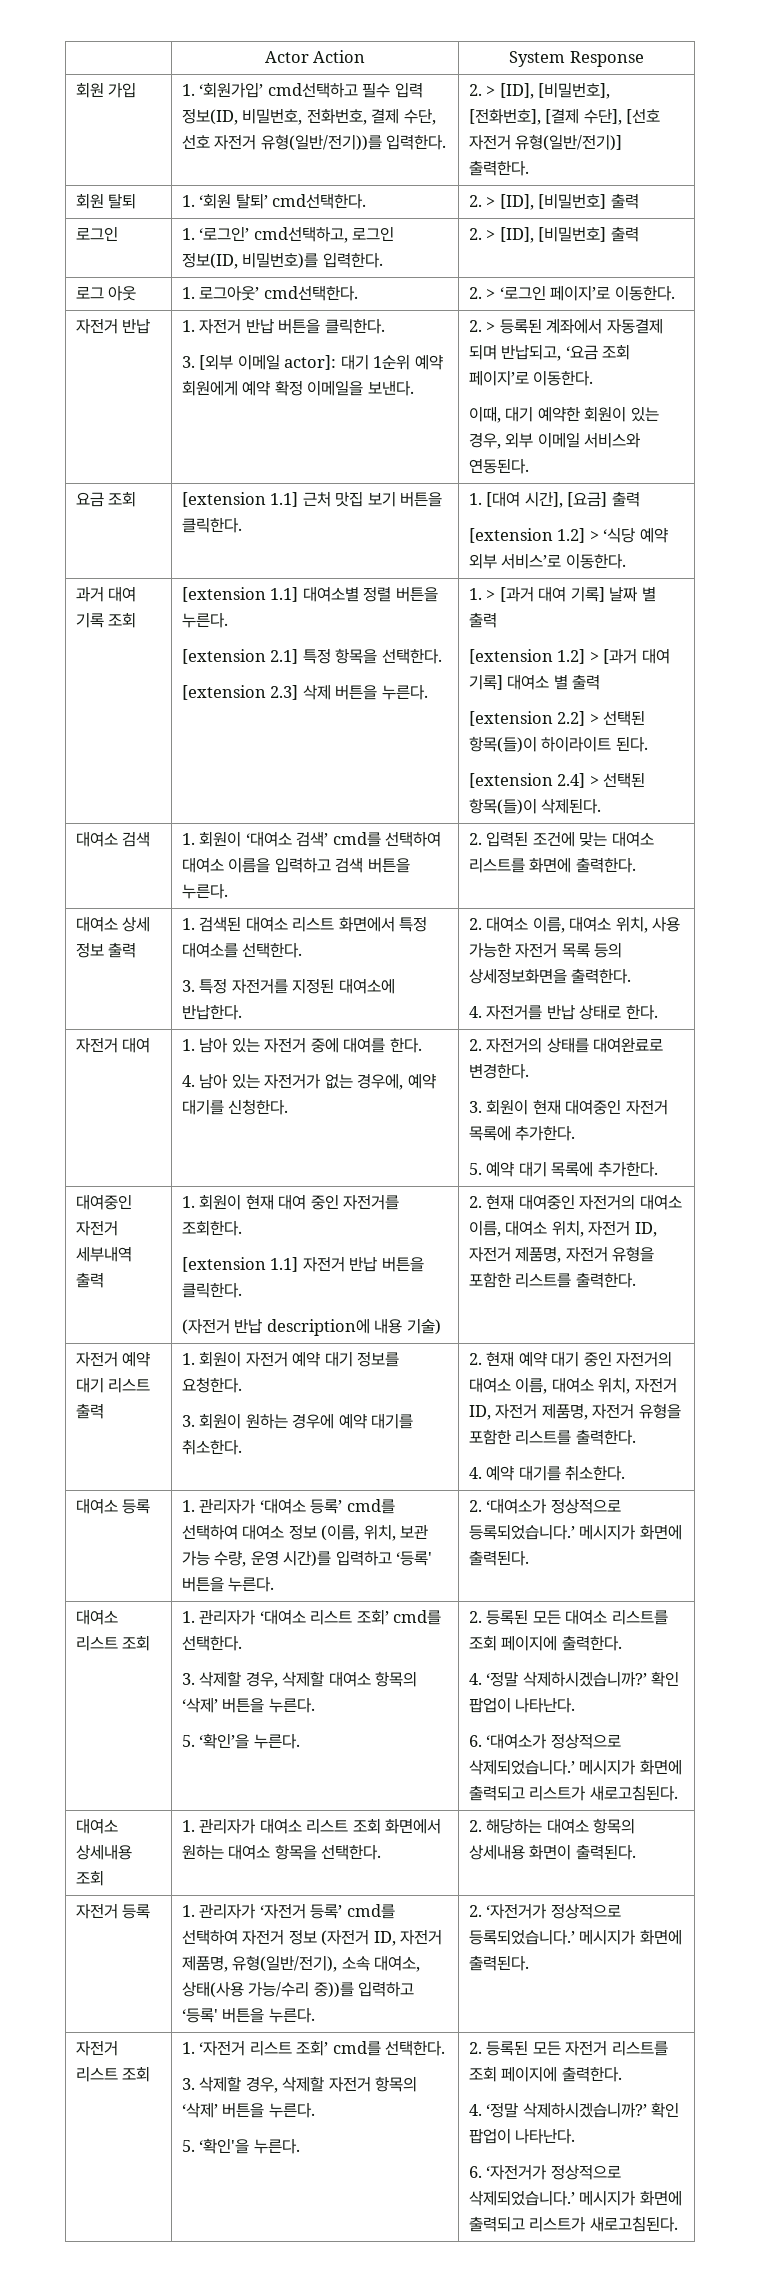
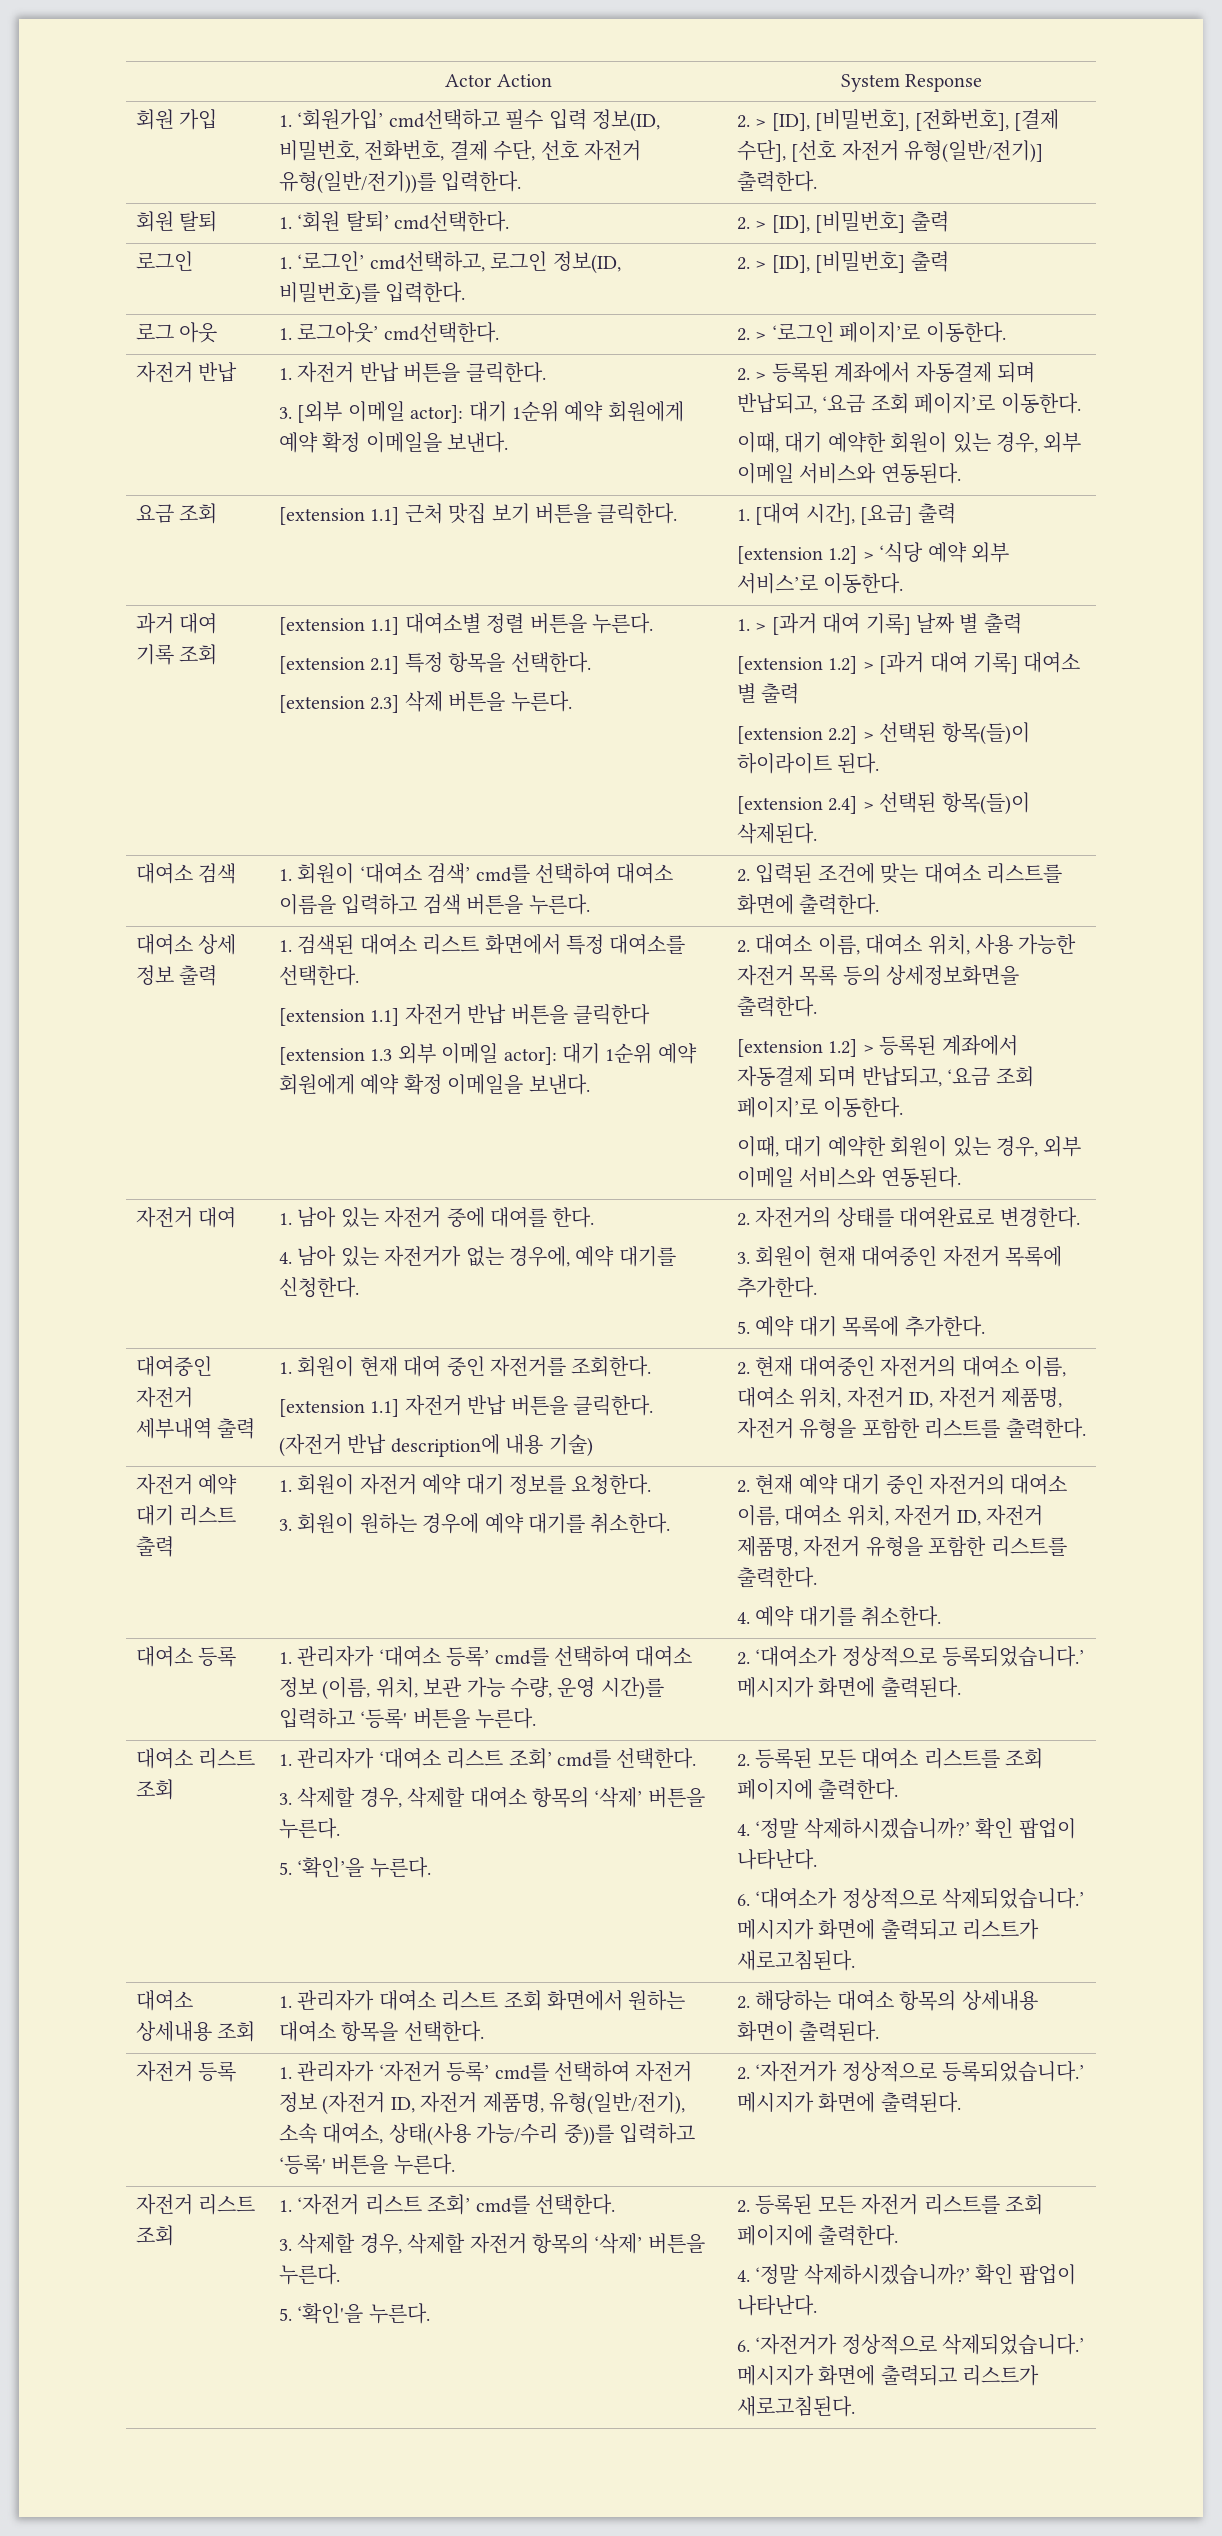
- 3. 특정 자전거를 지정된 대여소에 반납한다.
+ [extension 1.1] 자전거 반납 버튼을 클릭한다
+ [extension 1.3 외부 이메일 actor]: 대기 1순위 예약 회원에게 예약 확정 이메일을 보낸다.
- 4. 자전거를 반납 상태로 한다.
+ [extension 1.2] > 등록된 계좌에서 자동결제 되며 반납되고, ‘요금 조회 페이지’로 이동한다.
+ 이때, 대기 예약한 회원이 있는 경우, 외부 이메일 서비스와 연동된다.

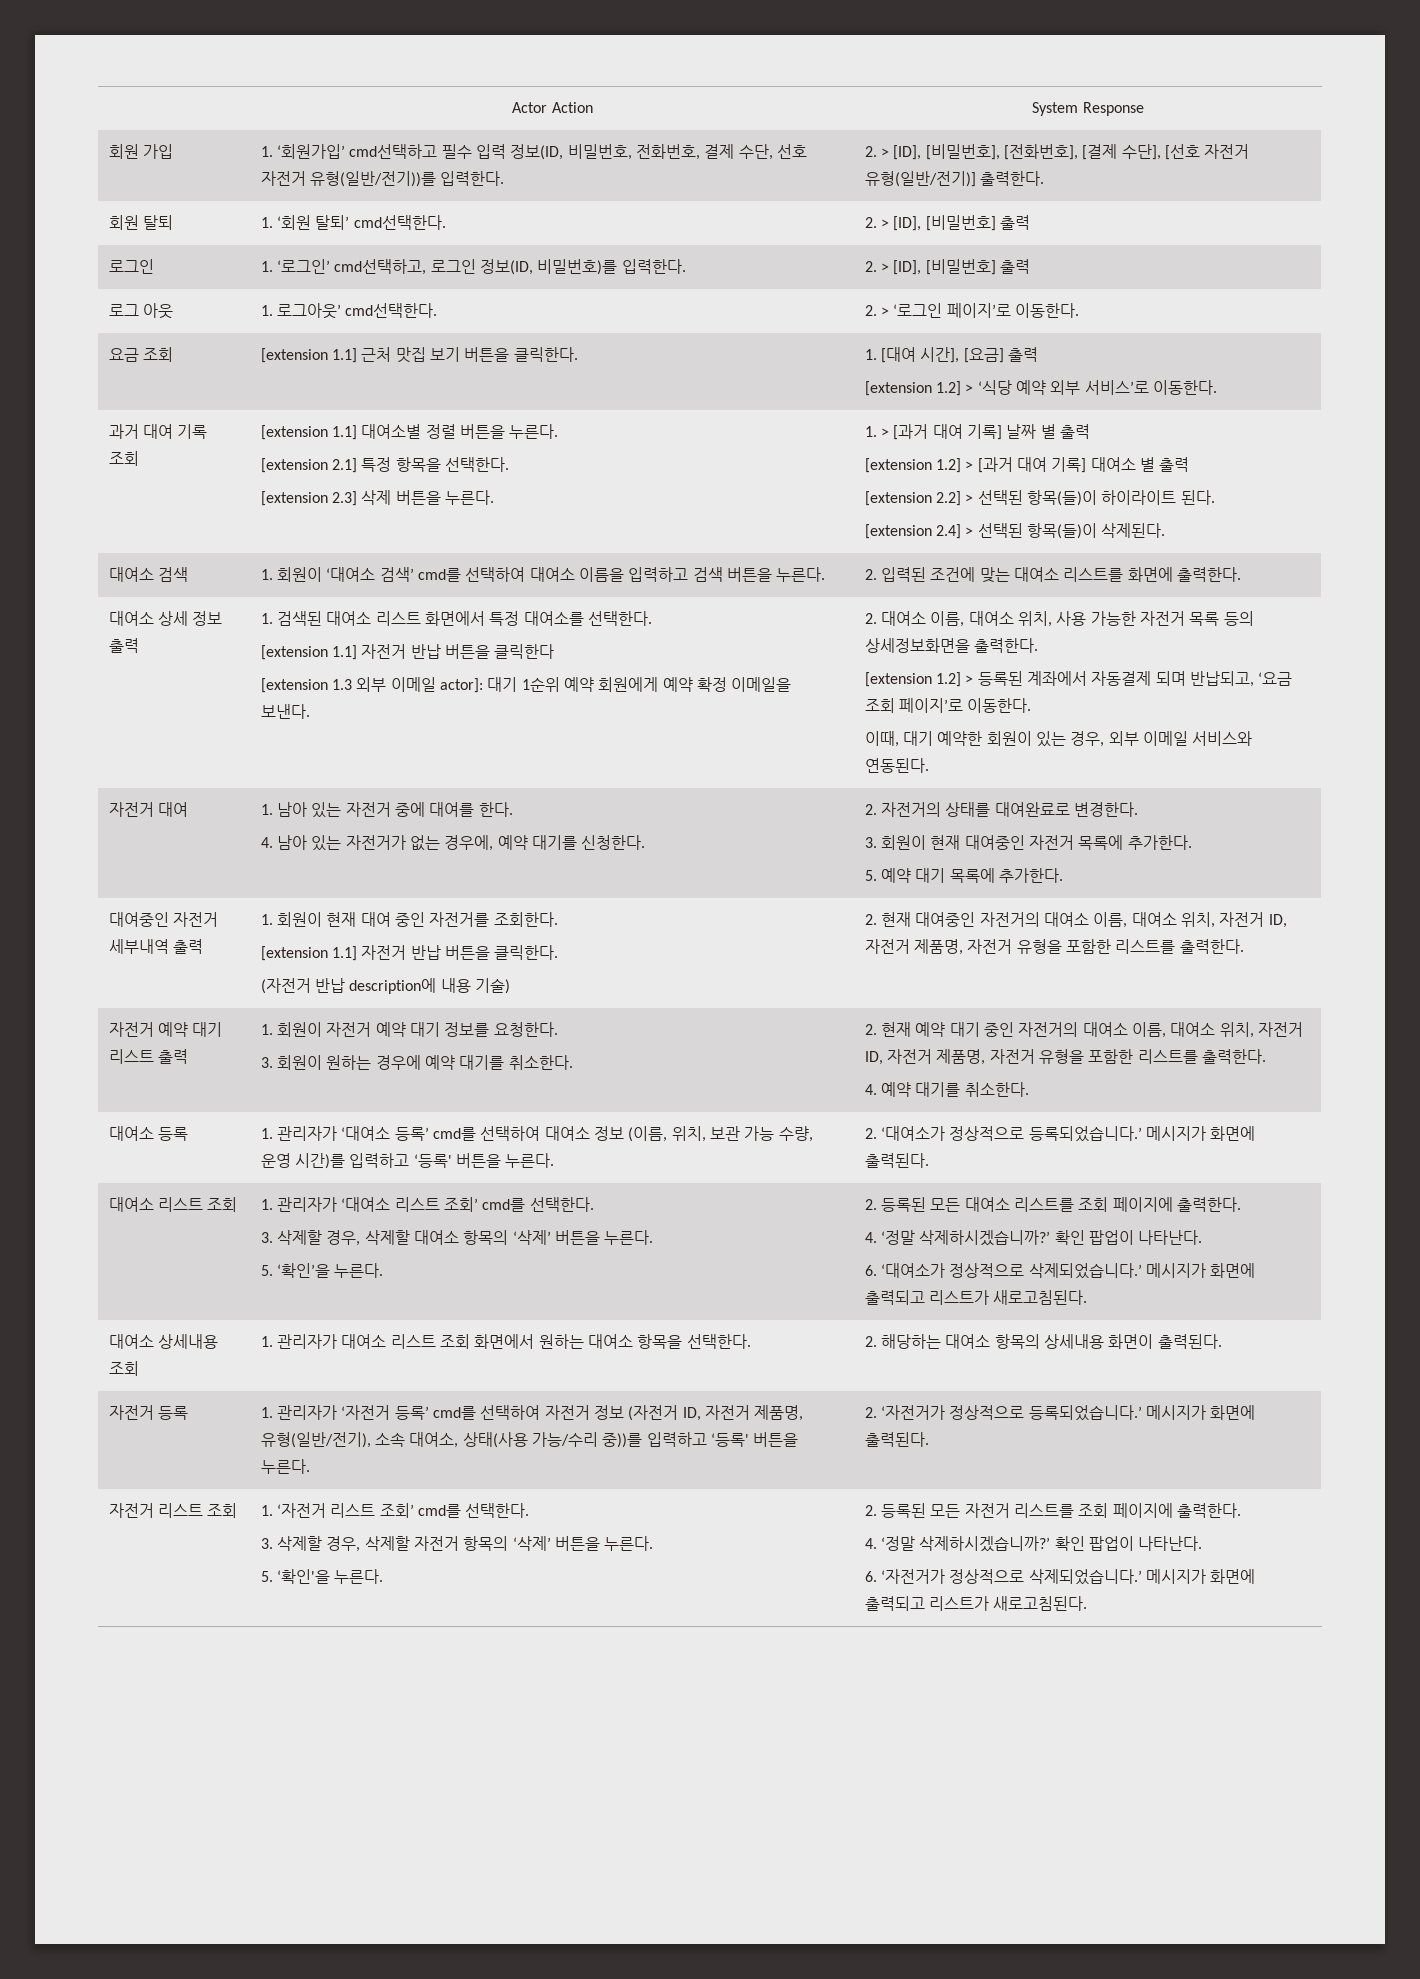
- 자전거 반납 | 1. 자전거 반납 버튼을 클릭한다.
- 3. [외부 이메일 actor]: 대기 1순위 예약 회원에게 예약 확정 이메일을 보낸다. | 2. > 등록된 계좌에서 자동결제 되며 반납되고, ‘요금 조회 페이지’로 이동한다.
- 이때, 대기 예약한 회원이 있는 경우, 외부 이메일 서비스와 연동된다.

